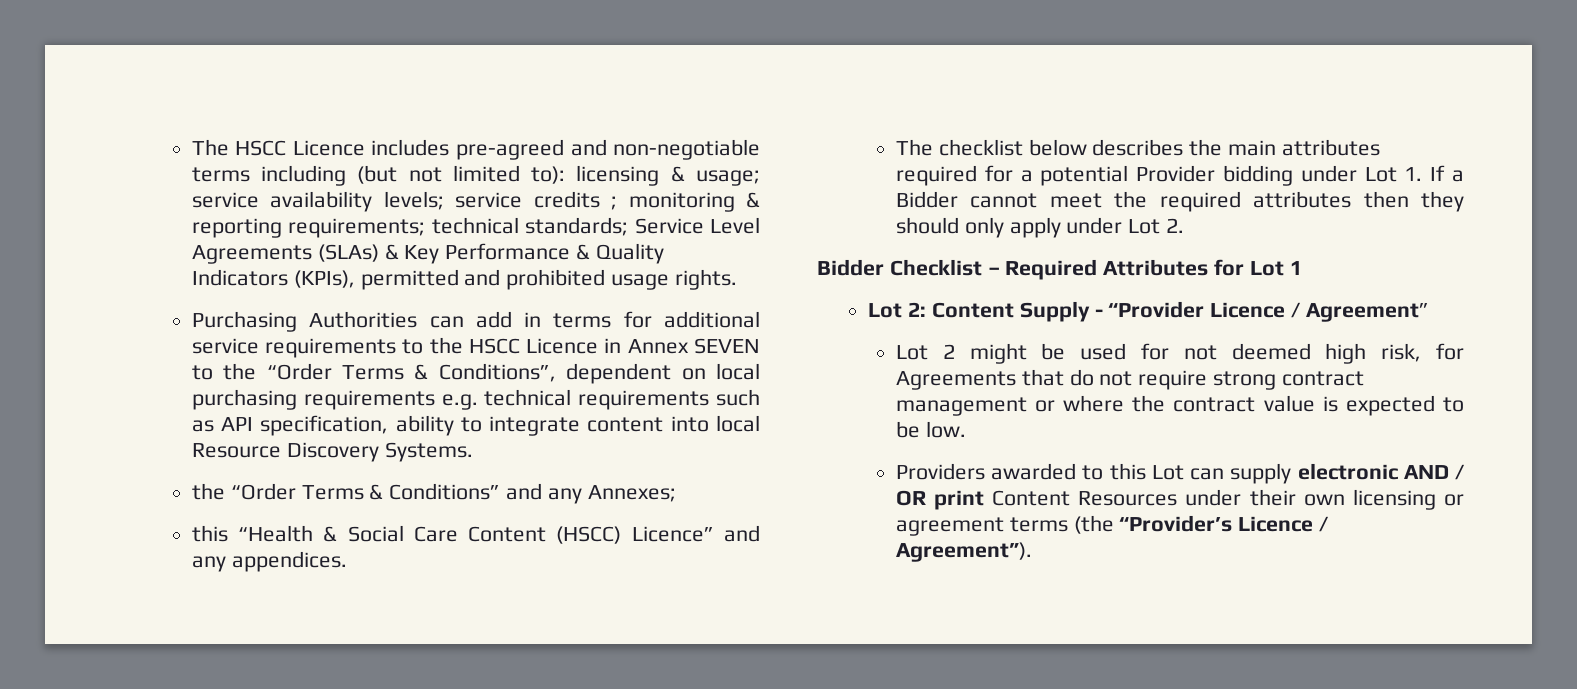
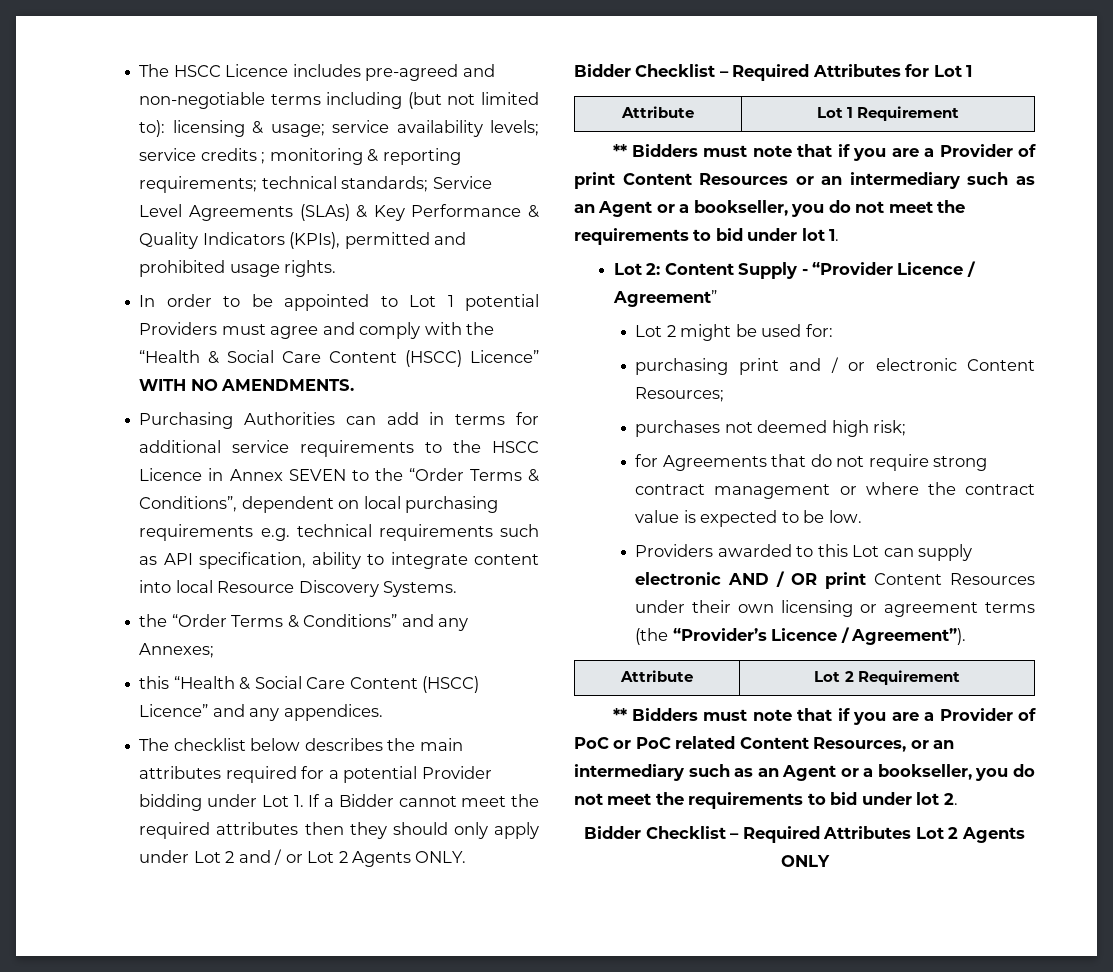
+ In order to be appointed to Lot 1 potential Providers must agree and comply with the “Health & Social Care Content (HSCC) Licence” WITH NO AMENDMENTS.
- The checklist below describes the main attributes required for a potential Provider bidding under Lot 1. If a Bidder cannot meet the required attributes then they should only apply under Lot 2.
+ The checklist below describes the main attributes required for a potential Provider bidding under Lot 1. If a Bidder cannot meet the required attributes then they should only apply under Lot 2 and / or Lot 2 Agents ONLY.
+ Attribute | Lot 1 Requirement
+ ** Bidders must note that if you are a Provider of print Content Resources or an intermediary such as an Agent or a bookseller, you do not meet the requirements to bid under lot 1.
- Lot 2 might be used for not deemed high risk, for Agreements that do not require strong contract management or where the contract value is expected to be low.
+ Lot 2 might be used for:
+ purchasing print and / or electronic Content Resources;
+ purchases not deemed high risk;
+ for Agreements that do not require strong contract management or where the contract value is expected to be low.
+ Attribute | Lot 2 Requirement
+ ** Bidders must note that if you are a Provider of PoC or PoC related Content Resources, or an intermediary such as an Agent or a bookseller, you do not meet the requirements to bid under lot 2.
+ Bidder Checklist – Required Attributes Lot 2 Agents ONLY

